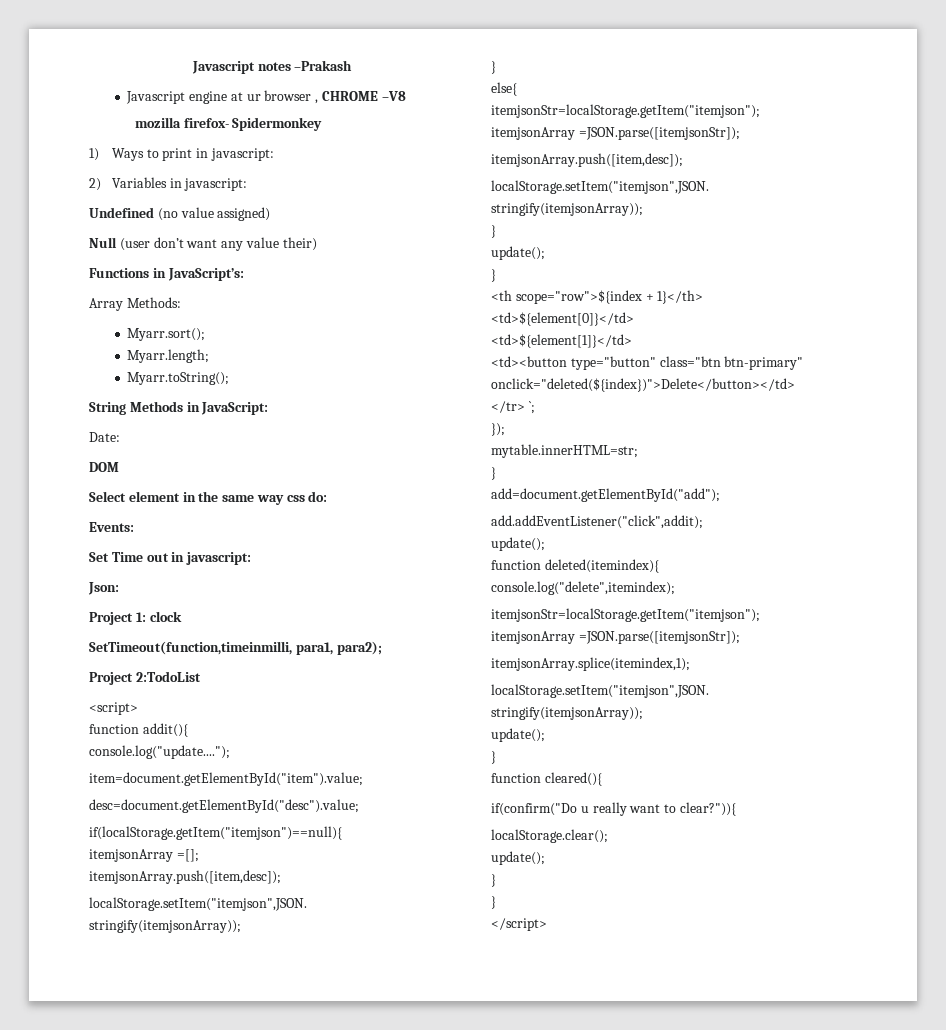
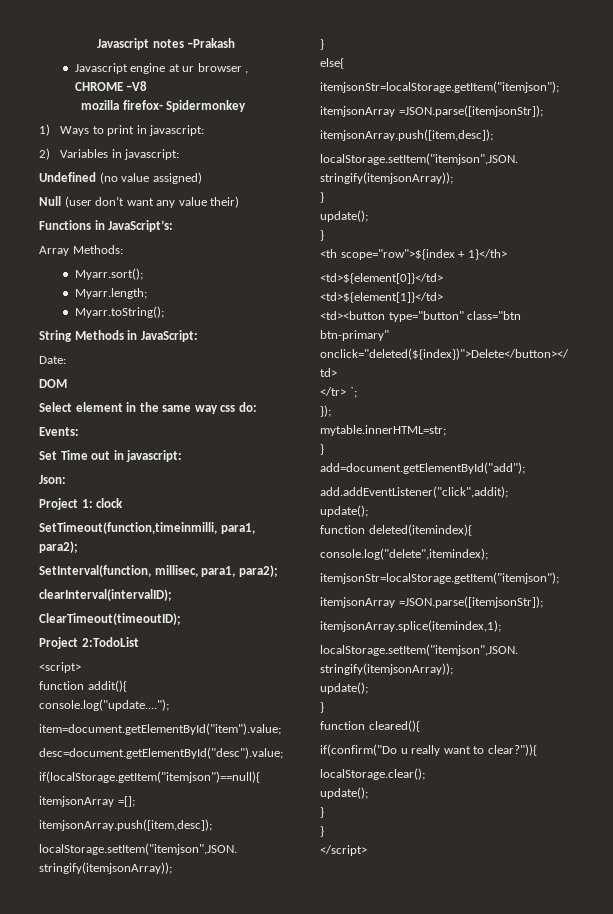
+ SetInterval(function, millisec, para1, para2);
+ clearInterval(intervalID);
+ ClearTimeout(timeoutID);

